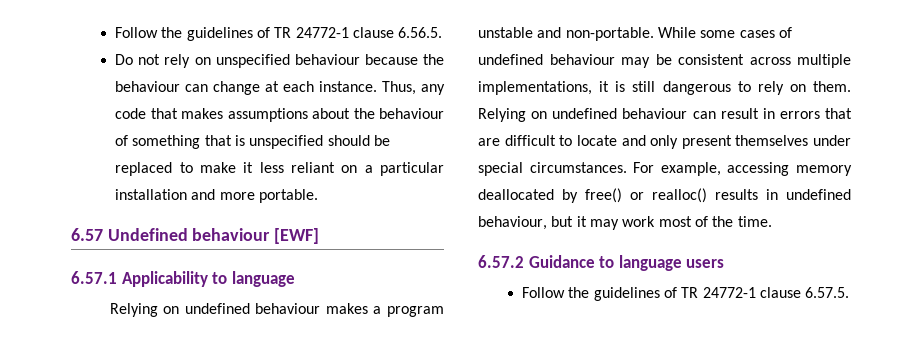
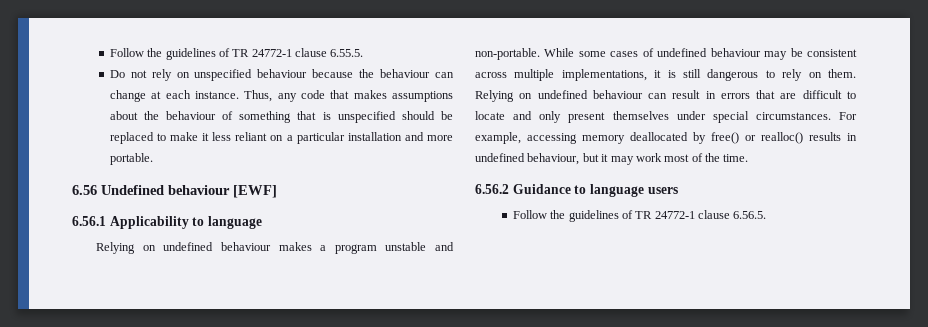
- Follow the guidelines of TR 24772-1 clause 6.56.5.
+ Follow the guidelines of TR 24772-1 clause 6.55.5.
- 6.57 Undefined behaviour [EWF]
+ 6.56 Undefined behaviour [EWF]
- 6.57.1 Applicability to language
+ 6.56.1 Applicability to language
- 6.57.2 Guidance to language users
+ 6.56.2 Guidance to language users
- Follow the guidelines of TR 24772-1 clause 6.57.5.
+ Follow the guidelines of TR 24772-1 clause 6.56.5.

